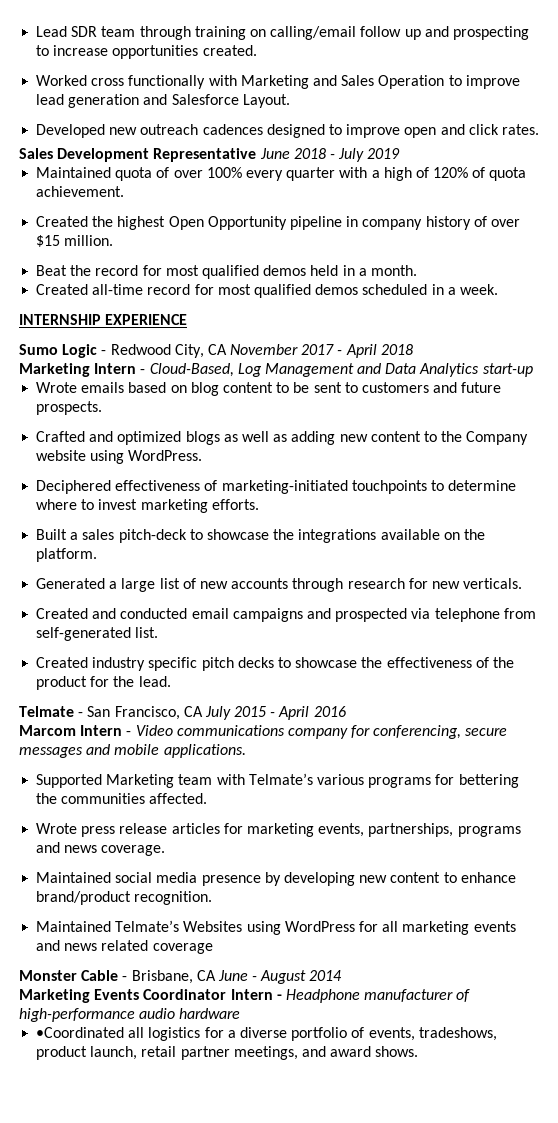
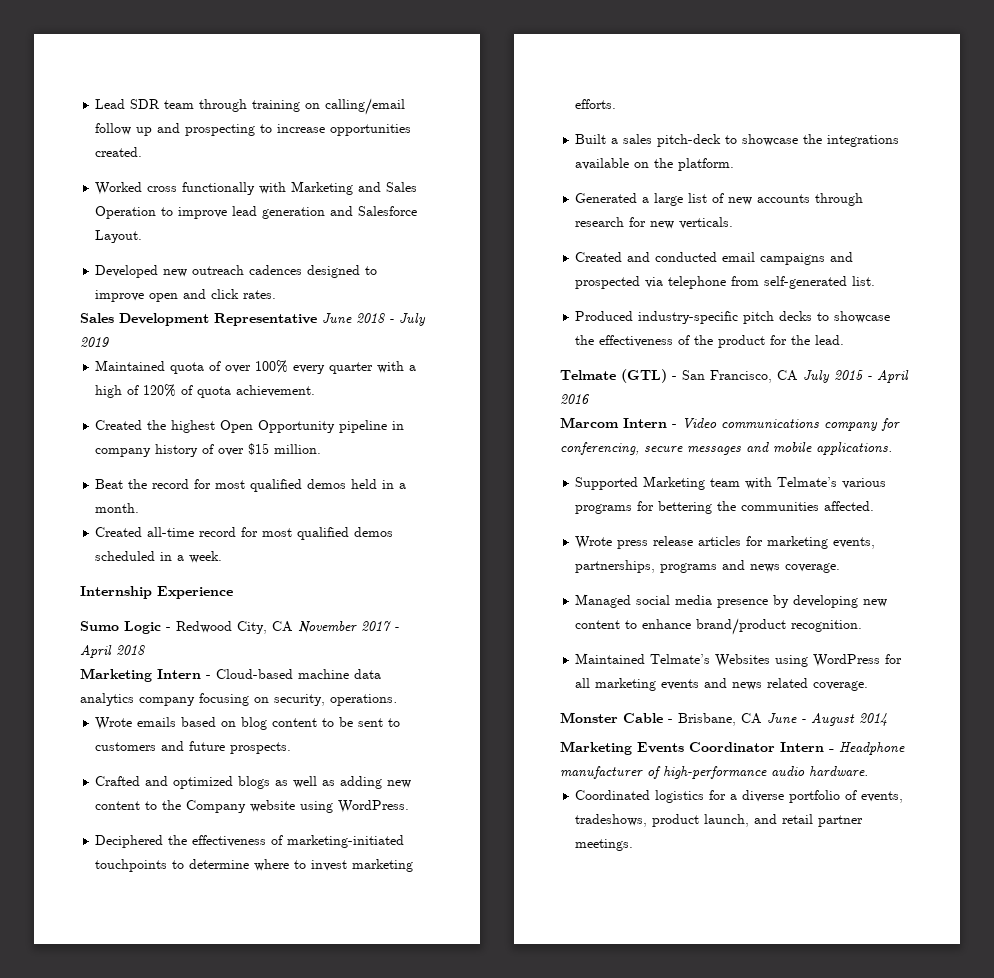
- INTERNSHIP EXPERIENCE
+ Internship Experience
- Marketing Intern - Cloud-Based, Log Management and Data Analytics start-up
+ Marketing Intern - Cloud-based machine data analytics company focusing on security, operations.
- Deciphered effectiveness of marketing-initiated touchpoints to determine where to invest marketing efforts.
+ Deciphered the effectiveness of marketing-initiated touchpoints to determine where to invest marketing efforts.
- Created industry specific pitch decks to showcase the effectiveness of the product for the lead.
+ Produced industry-specific pitch decks to showcase the effectiveness of the product for the lead.
- Telmate - San Francisco, CA July 2015 - April 2016
+ Telmate (GTL) - San Francisco, CA July 2015 - April 2016
- Maintained social media presence by developing new content to enhance brand/product recognition.
+ Managed social media presence by developing new content to enhance brand/product recognition.
- Maintained Telmate’s Websites using WordPress for all marketing events and news related coverage
+ Maintained Telmate’s Websites using WordPress for all marketing events and news related coverage.
- Marketing Events Coordinator Intern - Headphone manufacturer of high-performance audio hardware
- •Coordinated all logistics for a diverse portfolio of events, tradeshows, product launch, retail partner meetings, and award shows.
+ Marketing Events Coordinator Intern - Headphone manufacturer of high-performance audio hardware.
+ Coordinated logistics for a diverse portfolio of events, tradeshows, product launch, and retail partner meetings.

